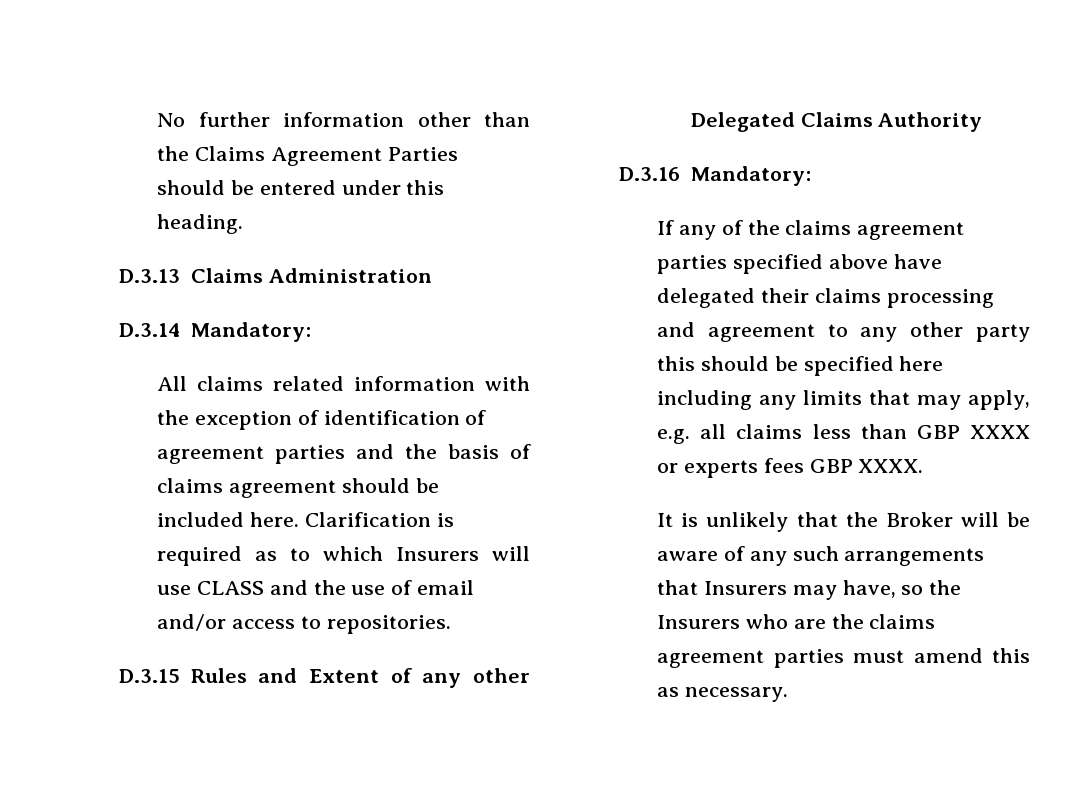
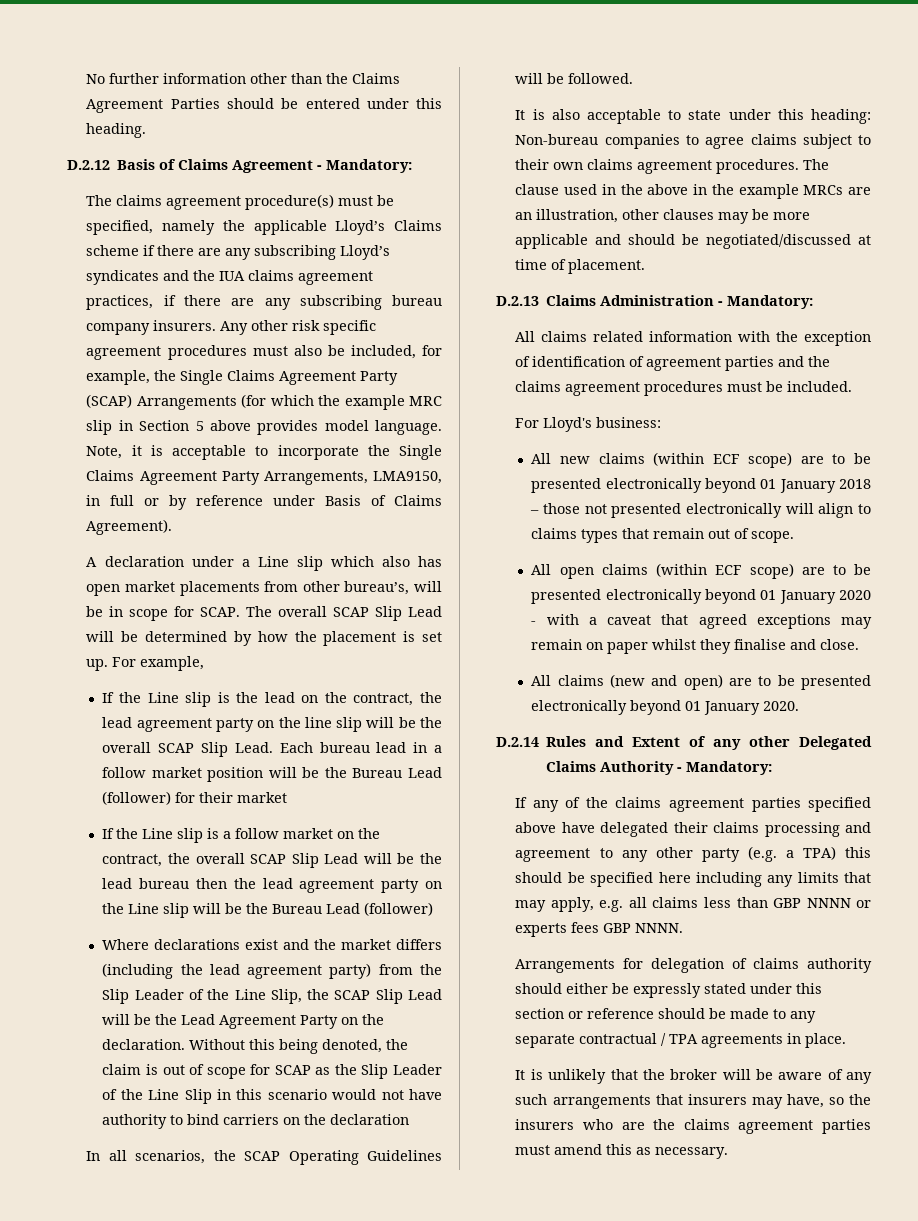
- D.3.13 Claims Administration
- D.3.14 Mandatory:
+ D.2.12 Basis of Claims Agreement - Mandatory:
+ The claims agreement procedure(s) must be specified, namely the applicable Lloyd’s Claims scheme if there are any subscribing Lloyd’s syndicates and the IUA claims agreement practices, if there are any subscribing bureau company insurers. Any other risk specific agreement procedures must also be included, for example, the Single Claims Agreement Party (SCAP) Arrangements (for which the example MRC slip in Section 5 above provides model language. Note, it is acceptable to incorporate the Single Claims Agreement Party Arrangements, LMA9150, in full or by reference under Basis of Claims Agreement).
+ A declaration under a Line slip which also has open market placements from other bureau’s, will be in scope for SCAP. The overall SCAP Slip Lead will be determined by how the placement is set up. For example,
+ If the Line slip is the lead on the contract, the lead agreement party on the line slip will be the overall SCAP Slip Lead. Each bureau lead in a follow market position will be the Bureau Lead (follower) for their market
+ If the Line slip is a follow market on the contract, the overall SCAP Slip Lead will be the lead bureau then the lead agreement party on the Line slip will be the Bureau Lead (follower)
+ Where declarations exist and the market differs (including the lead agreement party) from the Slip Leader of the Line Slip, the SCAP Slip Lead will be the Lead Agreement Party on the declaration. Without this being denoted, the claim is out of scope for SCAP as the Slip Leader of the Line Slip in this scenario would not have authority to bind carriers on the declaration
+ In all scenarios, the SCAP Operating Guidelines will be followed.
+ It is also acceptable to state under this heading: Non-bureau companies to agree claims subject to their own claims agreement procedures. The clause used in the above in the example MRCs are an illustration, other clauses may be more applicable and should be negotiated/discussed at time of placement.
+ D.2.13 Claims Administration - Mandatory:
- All claims related information with the exception of identification of agreement parties and the basis of claims agreement should be included here. Clarification is required as to which Insurers will use CLASS and the use of email and/or access to repositories.
- D.3.15 Rules and Extent of any other Delegated Claims Authority
- D.3.16 Mandatory:
+ All claims related information with the exception of identification of agreement parties and the claims agreement procedures must be included.
+ For Lloyd's business:
+ All new claims (within ECF scope) are to be presented electronically beyond 01 January 2018 – those not presented electronically will align to claims types that remain out of scope.
+ All open claims (within ECF scope) are to be presented electronically beyond 01 January 2020 - with a caveat that agreed exceptions may remain on paper whilst they finalise and close.
+ All claims (new and open) are to be presented electronically beyond 01 January 2020.
+ D.2.14 Rules and Extent of any other Delegated Claims Authority - Mandatory:
- If any of the claims agreement parties specified above have delegated their claims processing and agreement to any other party this should be specified here including any limits that may apply, e.g. all claims less than GBP XXXX or experts fees GBP XXXX.
+ If any of the claims agreement parties specified above have delegated their claims processing and agreement to any other party (e.g. a TPA) this should be specified here including any limits that may apply, e.g. all claims less than GBP NNNN or experts fees GBP NNNN.
+ Arrangements for delegation of claims authority should either be expressly stated under this section or reference should be made to any separate contractual / TPA agreements in place.
- It is unlikely that the Broker will be aware of any such arrangements that Insurers may have, so the Insurers who are the claims agreement parties must amend this as necessary.
+ It is unlikely that the broker will be aware of any such arrangements that insurers may have, so the insurers who are the claims agreement parties must amend this as necessary.

